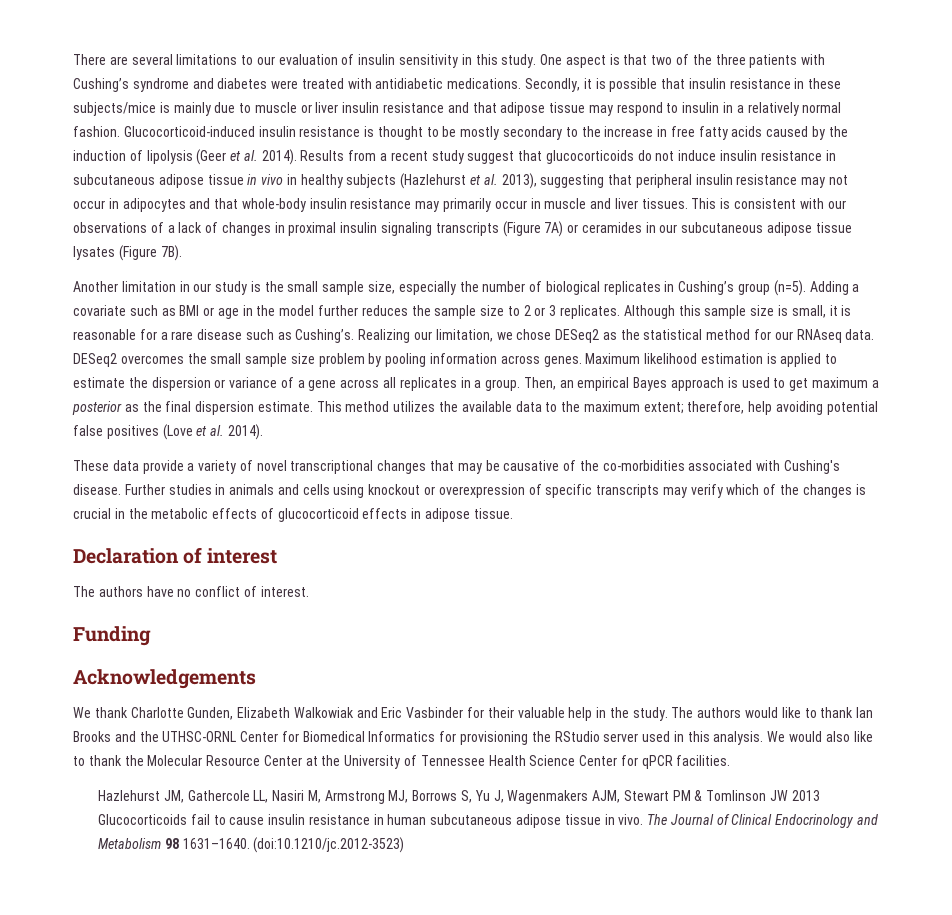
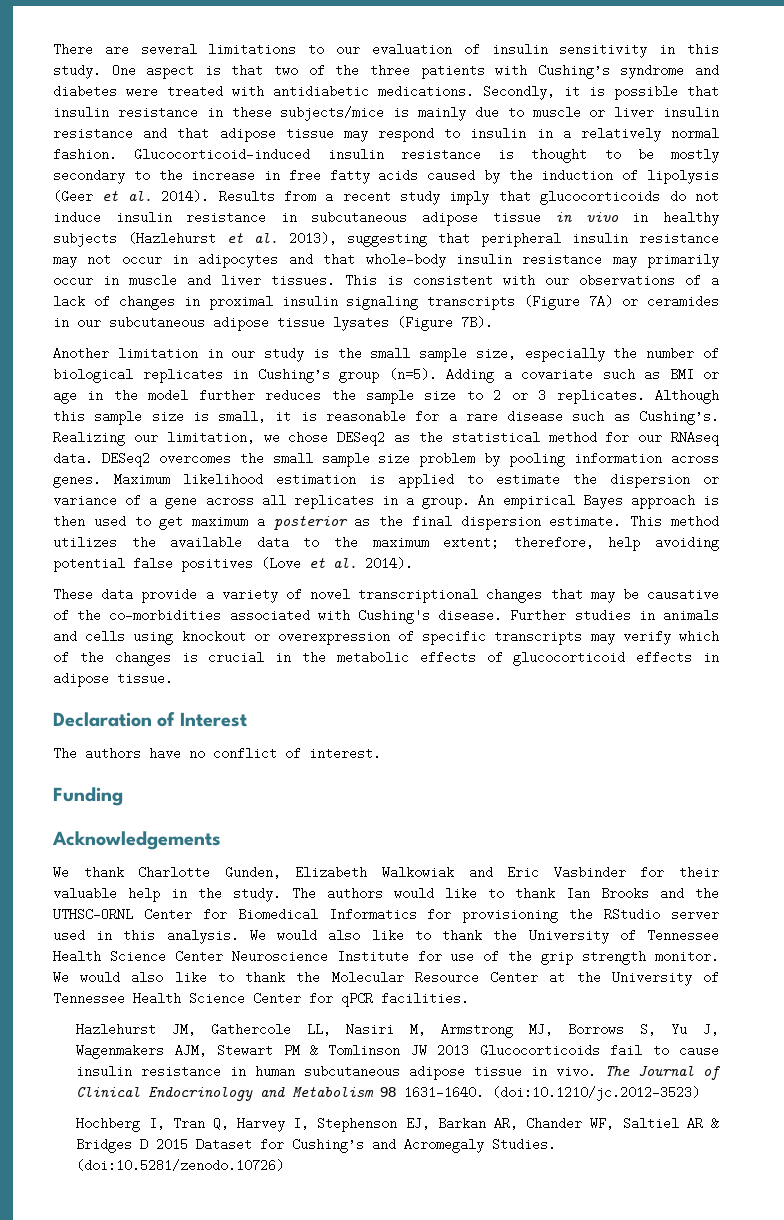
- Results from a recent study suggest that glucocorticoids do not induce insulin resistance in subcutaneous adipose tissue in vivo in healthy subjects (Hazlehurst et al. 2013), suggesting that peripheral insulin resistance may not occur in adipocytes and that whole-body insulin resistance may primarily occur in muscle and liver tissues.
+ Results from a recent study imply that glucocorticoids do not induce insulin resistance in subcutaneous adipose tissue in vivo in healthy subjects (Hazlehurst et al. 2013), suggesting that peripheral insulin resistance may not occur in adipocytes and that whole-body insulin resistance may primarily occur in muscle and liver tissues.
- Then, an empirical Bayes approach is used to get maximum a posterior as the final dispersion estimate.
+ An empirical Bayes approach is then used to get maximum a posterior as the final dispersion estimate.
- Declaration of interest
+ Declaration of Interest
- We would also like to thank the Molecular Resource Center at the University of Tennessee Health Science Center for qPCR facilities.
+ We would also like to thank the University of Tennessee Health Science Center Neuroscience Institute for use of the grip strength monitor. We would also like to thank the Molecular Resource Center at the University of Tennessee Health Science Center for qPCR facilities.
+ Hochberg I, Tran Q, Harvey I, Stephenson EJ, Barkan AR, Chander WF, Saltiel AR & Bridges D 2015 Dataset for Cushing’s and Acromegaly Studies. (doi:10.5281/zenodo.10726)

